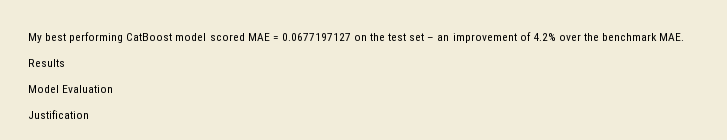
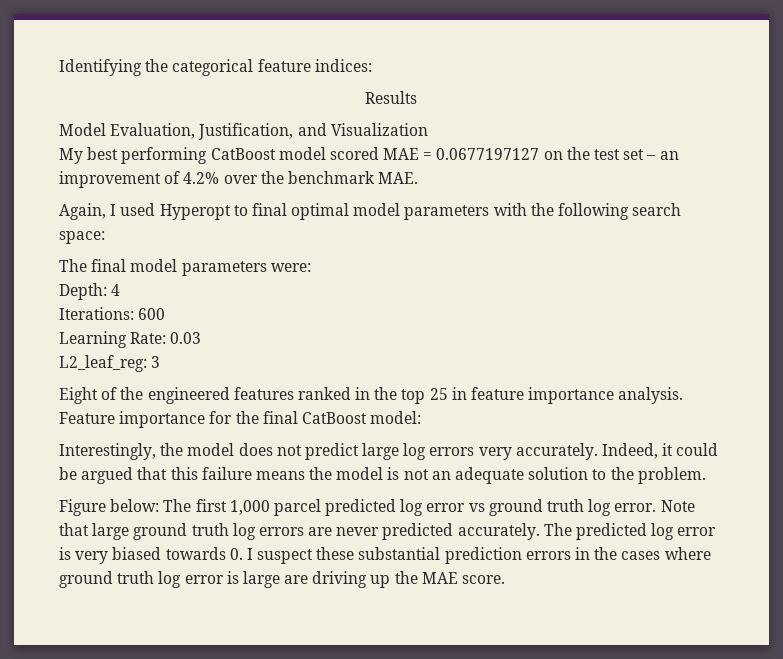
+ Identifying the categorical feature indices:
+ Results
+ Model Evaluation, Justification, and Visualization
- Results
- Model Evaluation
- Justification
+ Again, I used Hyperopt to final optimal model parameters with the following search space:
+ The final model parameters were:
+ Depth: 4
+ Iterations: 600
+ Learning Rate: 0.03
+ L2_leaf_reg: 3
+ Eight of the engineered features ranked in the top 25 in feature importance analysis. Feature importance for the final CatBoost model:
+ Interestingly, the model does not predict large log errors very accurately. Indeed, it could be argued that this failure means the model is not an adequate solution to the problem.
+ Figure below: The first 1,000 parcel predicted log error vs ground truth log error. Note that large ground truth log errors are never predicted accurately. The predicted log error is very biased towards 0. I suspect these substantial prediction errors in the cases where ground truth log error is large are driving up the MAE score.

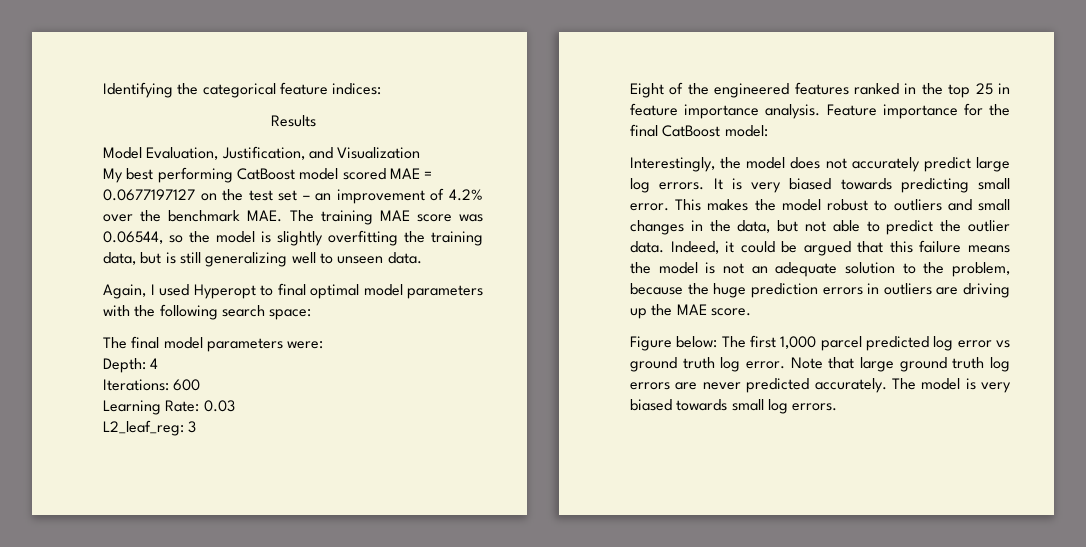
- My best performing CatBoost model scored MAE = 0.0677197127 on the test set – an improvement of 4.2% over the benchmark MAE.
+ My best performing CatBoost model scored MAE = 0.0677197127 on the test set – an improvement of 4.2% over the benchmark MAE. The training MAE score was 0.06544, so the model is slightly overfitting the training data, but is still generalizing well to unseen data.
- Interestingly, the model does not predict large log errors very accurately.
+ Interestingly, the model does not accurately predict large log errors. It is very biased towards predicting small error. This makes the model robust to outliers and small changes in the data, but not able to predict the outlier data.
- Indeed, it could be argued that this failure means the model is not an adequate solution to the problem.
+ Indeed, it could be argued that this failure means the model is not an adequate solution to the problem, because the huge prediction errors in outliers are driving up the MAE score.
- The predicted log error is very biased towards 0. I suspect these substantial prediction errors in the cases where ground truth log error is large are driving up the MAE score.
+ The model is very biased towards small log errors.

